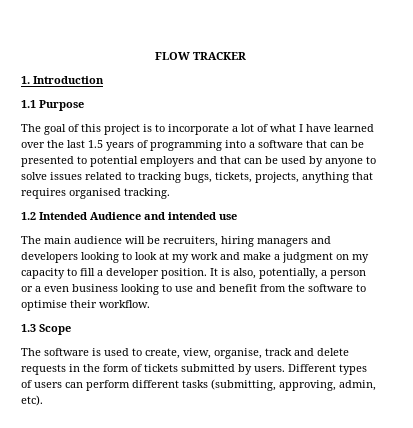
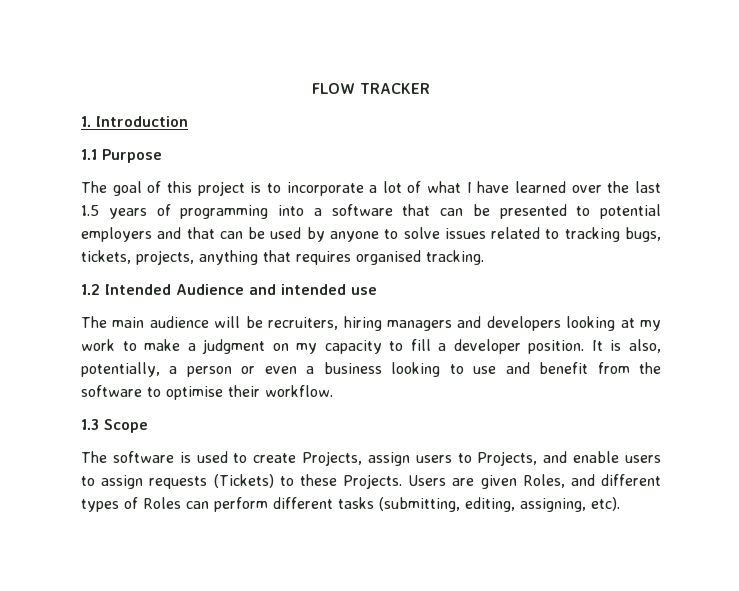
- The main audience will be recruiters, hiring managers and developers looking to look at my work and make a judgment on my capacity to fill a developer position.
+ The main audience will be recruiters, hiring managers and developers looking at my work to make a judgment on my capacity to fill a developer position.
- It is also, potentially, a person or a even business looking to use and benefit from the software to optimise their workflow.
+ It is also, potentially, a person or even a business looking to use and benefit from the software to optimise their workflow.
- The software is used to create, view, organise, track and delete requests in the form of tickets submitted by users. Different types of users can perform different tasks (submitting, approving, admin, etc).
+ The software is used to create Projects, assign users to Projects, and enable users to assign requests (Tickets) to these Projects. Users are given Roles, and different types of Roles can perform different tasks (submitting, editing, assigning, etc).

